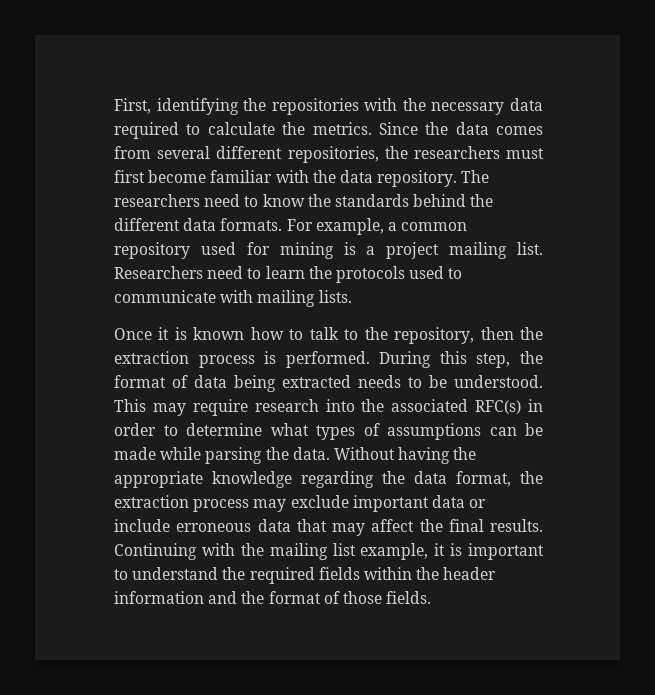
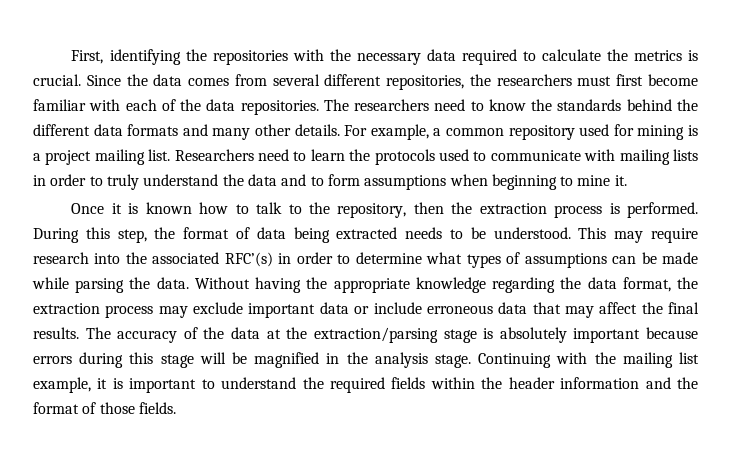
- First, identifying the repositories with the necessary data required to calculate the metrics.
+ First, identifying the repositories with the necessary data required to calculate the metrics is crucial.
- Since the data comes from several different repositories, the researchers must first become familiar with the data repository.
+ Since the data comes from several different repositories, the researchers must first become familiar with each of the data repositories.
- The researchers need to know the standards behind the different data formats.
+ The researchers need to know the standards behind the different data formats and many other details.
- Researchers need to learn the protocols used to communicate with mailing lists.
+ Researchers need to learn the protocols used to communicate with mailing lists in order to truly understand the data and to form assumptions when beginning to mine it.
- This may require research into the associated RFC(s) in order to determine what types of assumptions can be made while parsing the data.
+ This may require research into the associated RFC’(s) in order to determine what types of assumptions can be made while parsing the data.
+ The accuracy of the data at the extraction/parsing stage is absolutely important because errors during this stage will be magnified in the analysis stage.

